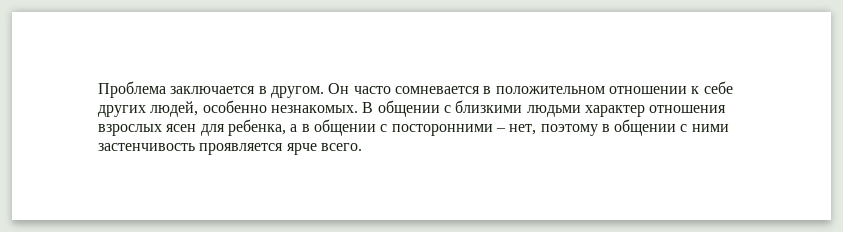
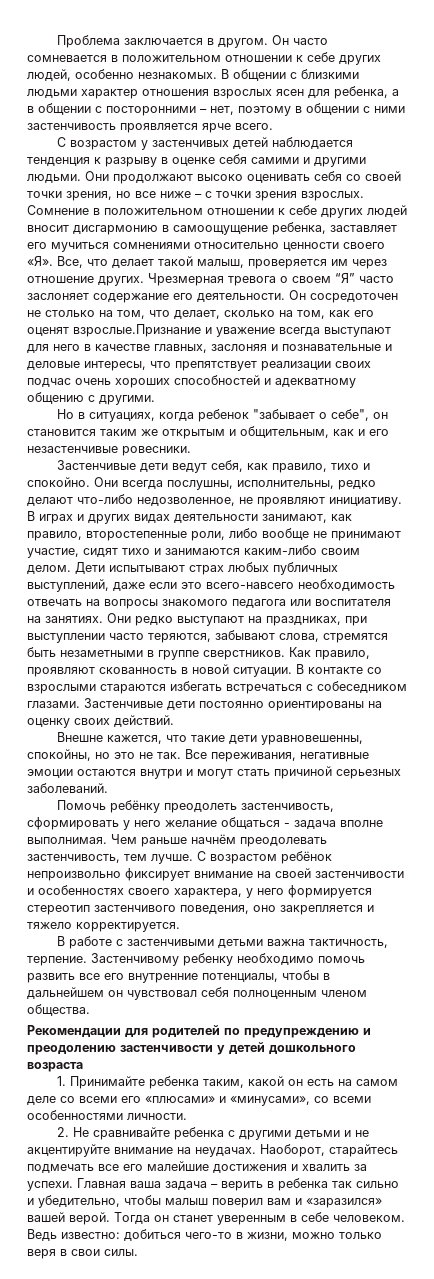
+ С возрастом у застенчивых детей наблюдается тенденция к разрыву в оценке себя самими и другими людьми. Они продолжают высоко оценивать себя со своей точки зрения, но все ниже – с точки зрения взрослых. Сомнение в положительном отношении к себе других людей вносит дисгармонию в самоощущение ребенка, заставляет его мучиться сомнениями относительно ценности своего «Я». Все, что делает такой малыш, проверяется им через отношение других. Чрезмерная тревога о своем “Я” часто заслоняет содержание его деятельности. Он сосредоточен не столько на том, что делает, сколько на том, как его оценят взрослые.Признание и уважение всегда выступают для него в качестве главных, заслоняя и познавательные и деловые интересы, что препятствует реализации своих подчас очень хороших способностей и адекватному общению с другими.
+ Но в ситуациях, когда ребенок "забывает о себе", он становится таким же открытым и общительным, как и его незастенчивые ровесники.
+ Застенчивые дети ведут себя, как правило, тихо и спокойно. Они всегда послушны, исполнительны, редко делают что-либо недозволенное, не проявляют инициативу. В играх и других видах деятельности занимают, как правило, второстепенные роли, либо вообще не принимают участие, сидят тихо и занимаются каким-либо своим делом. Дети испытывают страх любых публичных выступлений, даже если это всего-навсего необходимость отвечать на вопросы знакомого педагога или воспитателя на занятиях. Они редко выступают на праздниках, при выступлении часто теряются, забывают слова, стремятся быть незаметными в группе сверстников. Как правило, проявляют скованность в новой ситуации. В контакте со взрослыми стараются избегать встречаться с собеседником глазами. Застенчивые дети постоянно ориентированы на оценку своих действий.
+ Внешне кажется, что такие дети уравновешенны, спокойны, но это не так. Все переживания, негативные эмоции остаются внутри и могут стать причиной серьезных заболеваний.
+ Помочь ребёнку преодолеть застенчивость, сформировать у него желание общаться - задача вполне выполнимая. Чем раньше начнём преодолевать застенчивость, тем лучше. С возрастом ребёнок непроизвольно фиксирует внимание на своей застенчивости и особенностях своего характера, у него формируется стереотип застенчивого поведения, оно закрепляется и тяжело корректируется.
+ В работе с застенчивыми детьми важна тактичность, терпение. Застенчивому ребенку необходимо помочь развить все его внутренние потенциалы, чтобы в дальнейшем он чувствовал себя полноценным членом общества.
+ Рекомендации для родителей по предупреждению и преодолению застенчивости у детей дошкольного возраста
+ 1. Принимайте ребенка таким, какой он есть на самом деле со всеми его «плюсами» и «минусами», со всеми особенностями личности.
+ 2. Не сравнивайте ребенка с другими детьми и не акцентируйте внимание на неудачах. Наоборот, старайтесь подмечать все его малейшие достижения и хвалить за успехи. Главная ваша задача – верить в ребенка так сильно и убедительно, чтобы малыш поверил вам и «заразился» вашей верой. Тогда он станет уверенным в себе человеком. Ведь известно: добиться чего-то в жизни, можно только веря в свои силы.

